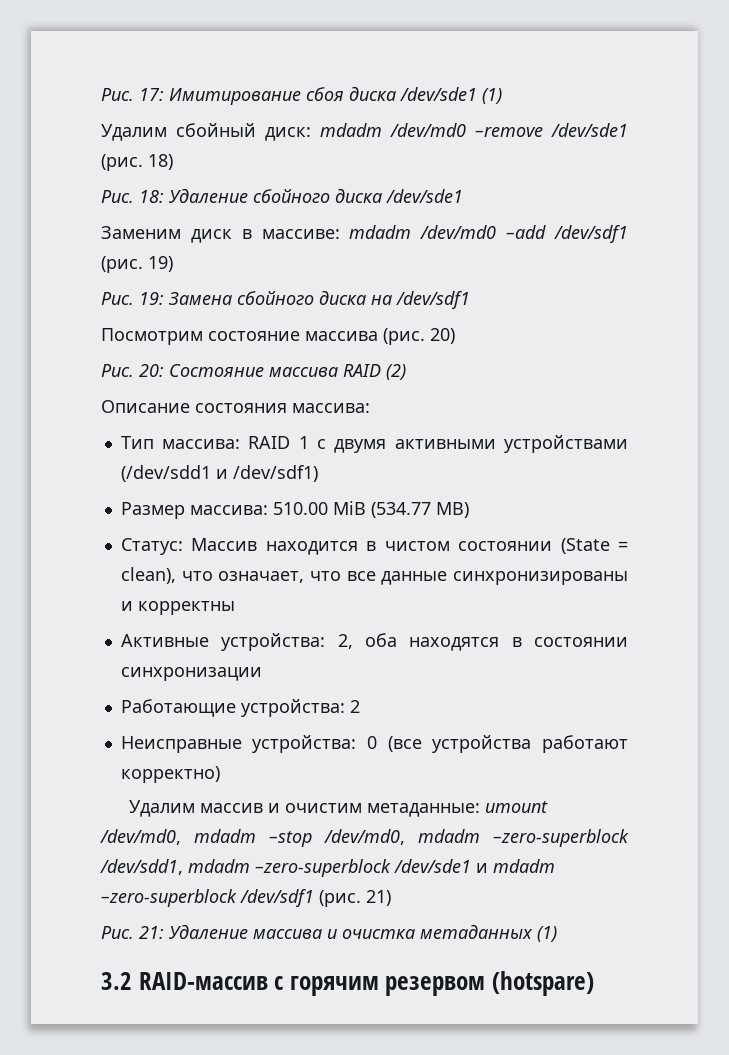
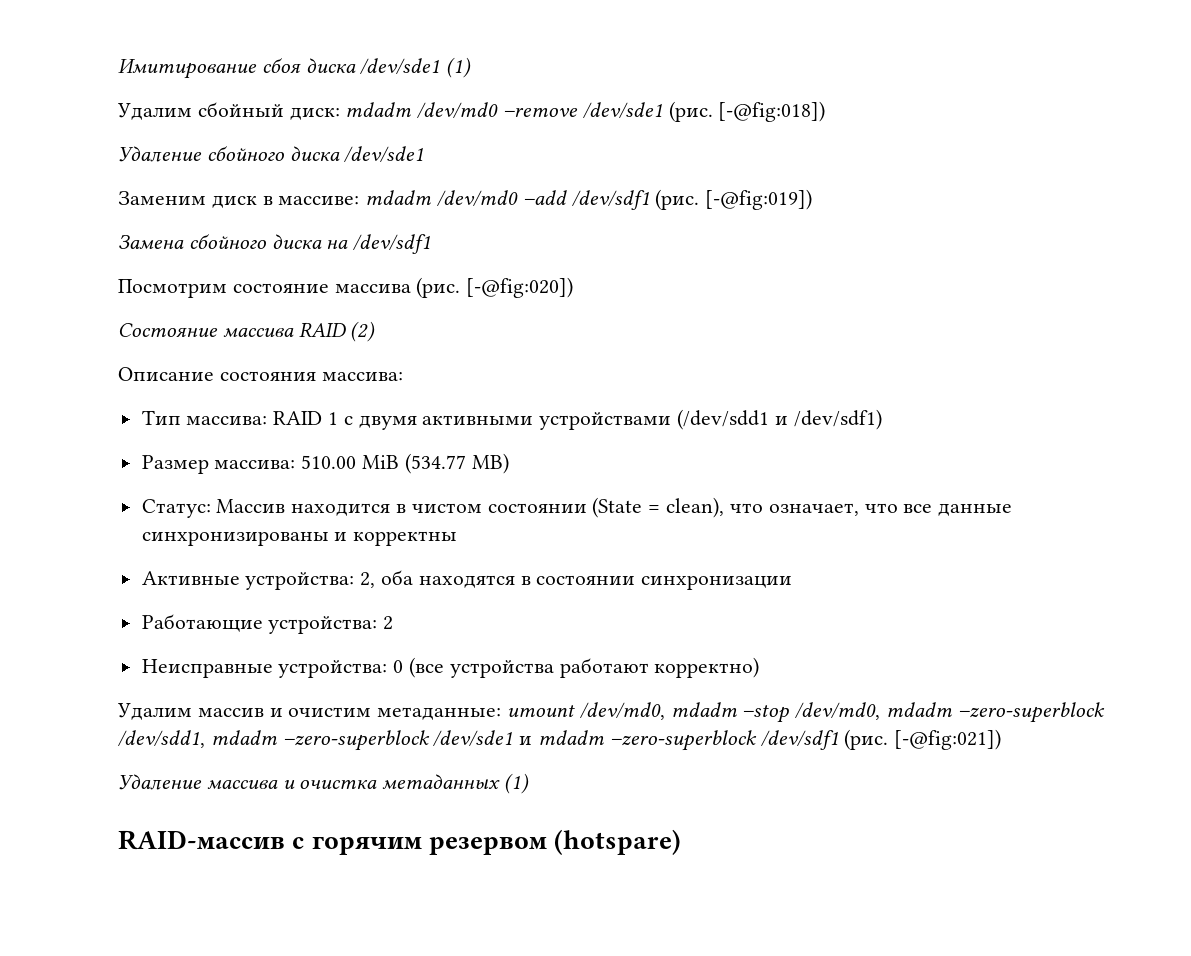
- Рис. 17: Имитирование сбоя диска /dev/sde1 (1)
+ Имитирование сбоя диска /dev/sde1 (1)
- 18)
- Рис. 18: Удаление сбойного диска /dev/sde1
+ [-@fig:018])
+ Удаление сбойного диска /dev/sde1
- 19)
- Рис. 19: Замена сбойного диска на /dev/sdf1
+ [-@fig:019])
+ Замена сбойного диска на /dev/sdf1
- 20)
- Рис. 20: Состояние массива RAID (2)
+ [-@fig:020])
+ Состояние массива RAID (2)
- 21)
- Рис. 21: Удаление массива и очистка метаданных (1)
+ [-@fig:021])
+ Удаление массива и очистка метаданных (1)
- 3.2 RAID-массив с горячим резервом (hotspare)
+ RAID-массив с горячим резервом (hotspare)

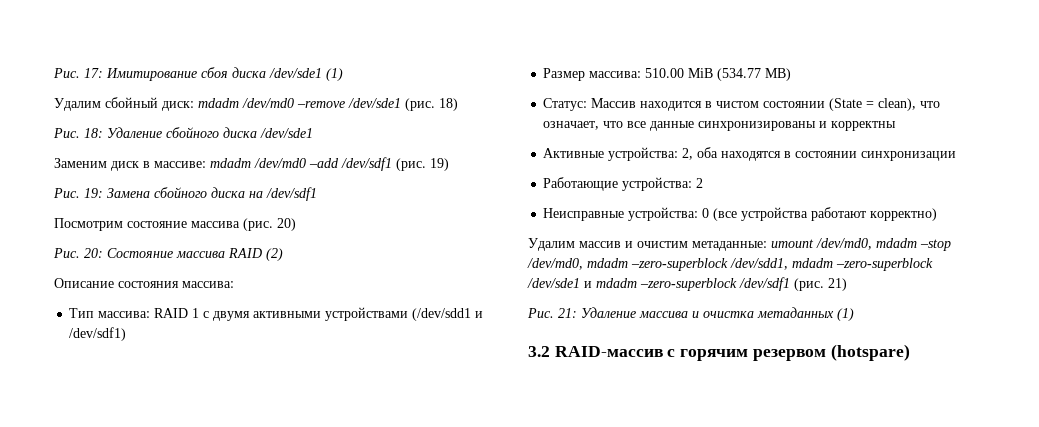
- Имитирование сбоя диска /dev/sde1 (1)
+ Рис. 17: Имитирование сбоя диска /dev/sde1 (1)
- [-@fig:018])
- Удаление сбойного диска /dev/sde1
+ 18)
+ Рис. 18: Удаление сбойного диска /dev/sde1
- [-@fig:019])
- Замена сбойного диска на /dev/sdf1
+ 19)
+ Рис. 19: Замена сбойного диска на /dev/sdf1
- [-@fig:020])
- Состояние массива RAID (2)
+ 20)
+ Рис. 20: Состояние массива RAID (2)
- [-@fig:021])
- Удаление массива и очистка метаданных (1)
+ 21)
+ Рис. 21: Удаление массива и очистка метаданных (1)
- RAID-массив с горячим резервом (hotspare)
+ 3.2 RAID-массив с горячим резервом (hotspare)

